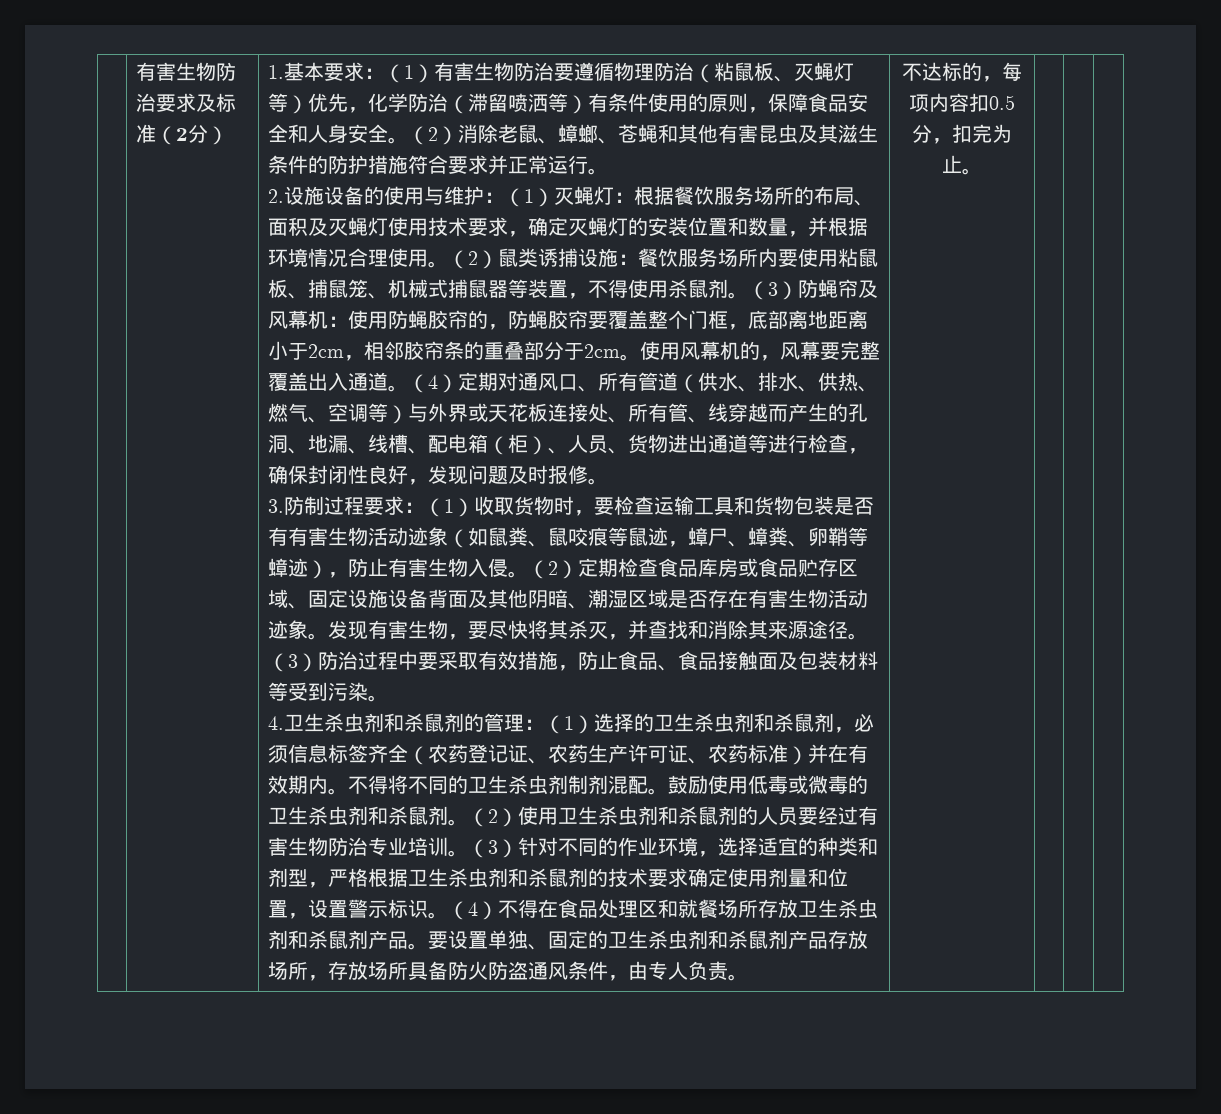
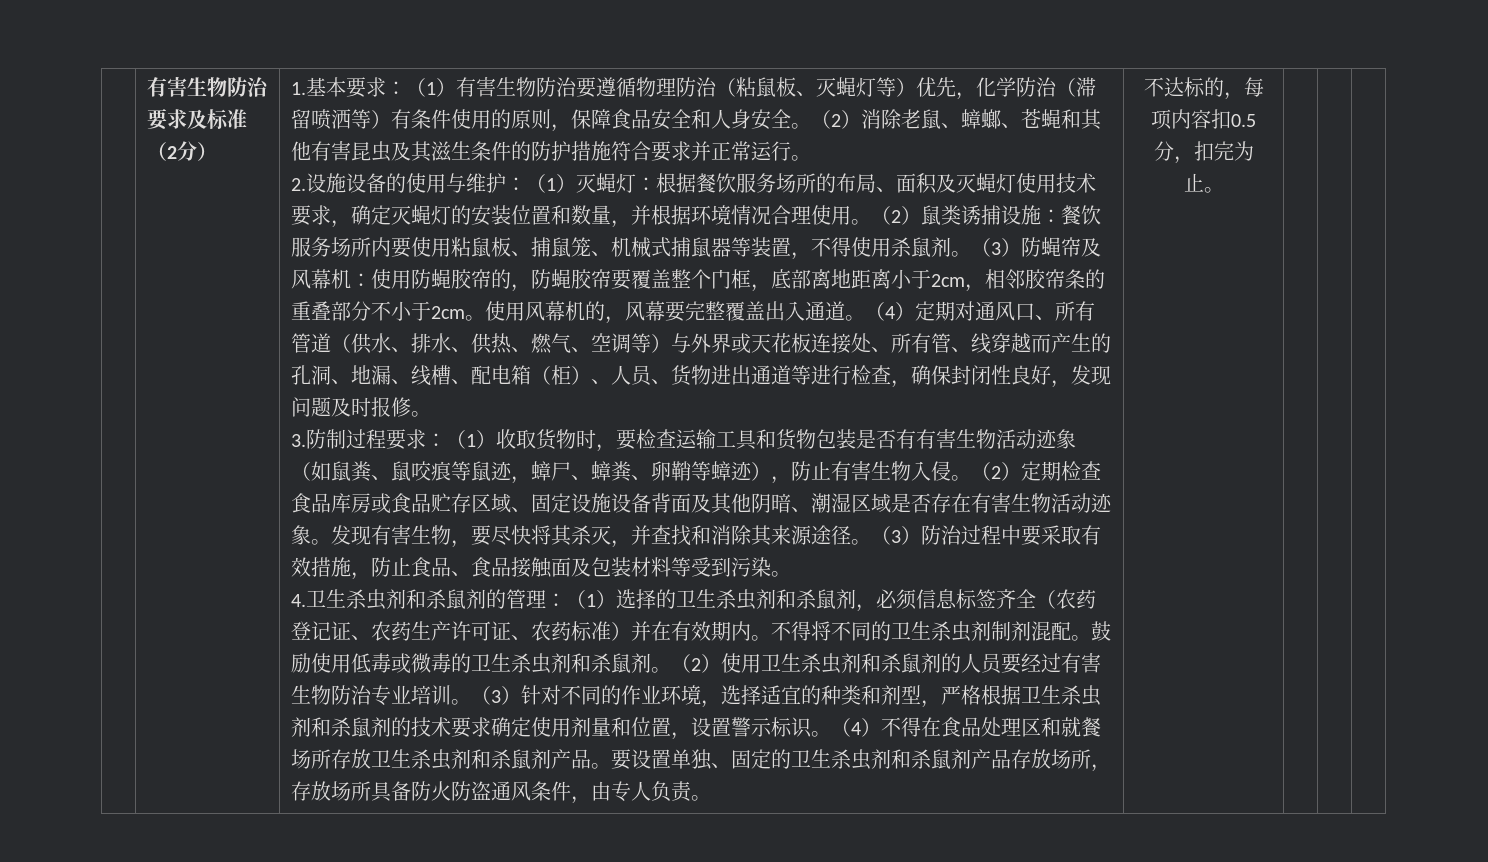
- （3）防蝇帘及风幕机：使用防蝇胶帘的，防蝇胶帘要覆盖整个门框，底部离地距离小于2cm，相邻胶帘条的重叠部分于2cm。
+ （3）防蝇帘及风幕机：使用防蝇胶帘的，防蝇胶帘要覆盖整个门框，底部离地距离小于2cm，相邻胶帘条的重叠部分不小于2cm。

